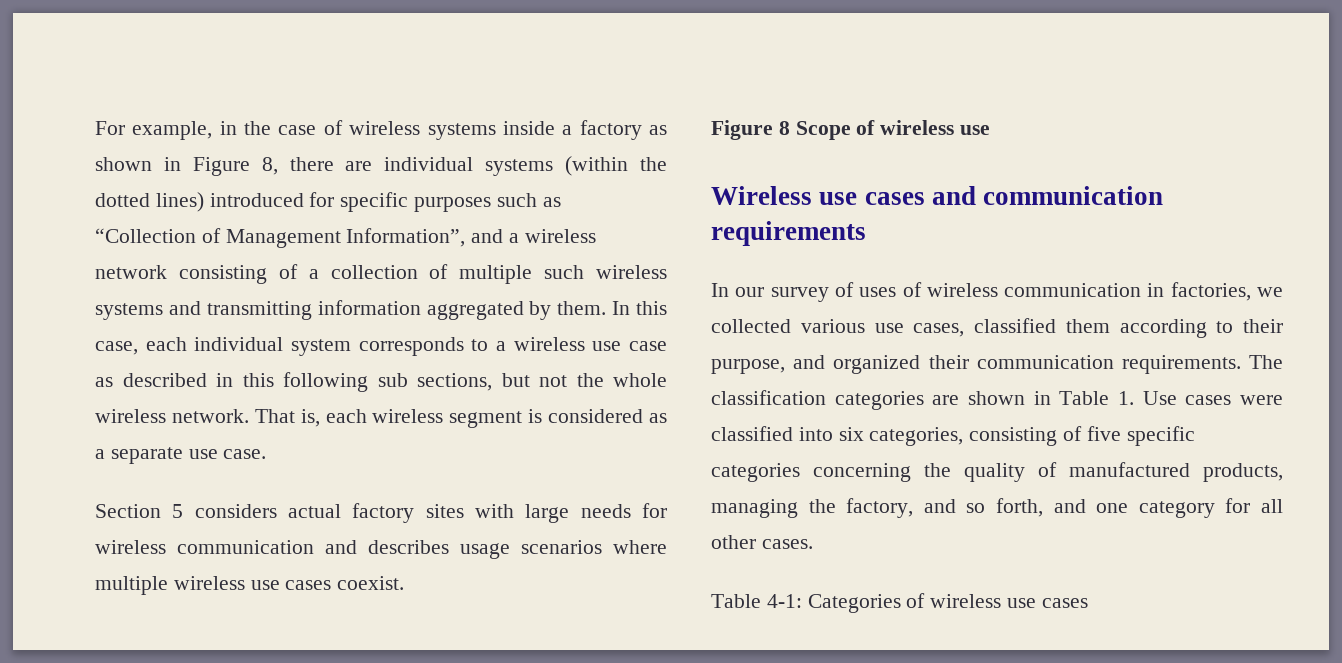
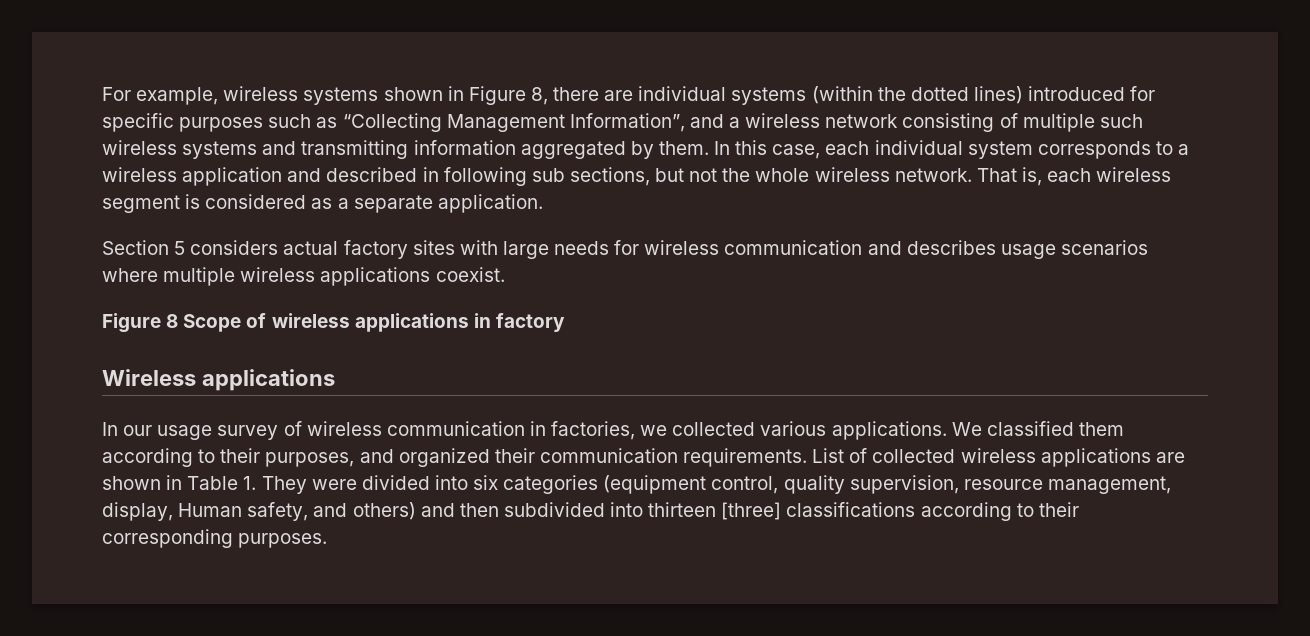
- For example, in the case of wireless systems inside a factory as shown in Figure 8, there are individual systems (within the dotted lines) introduced for specific purposes such as “Collection of Management Information”, and a wireless network consisting of a collection of multiple such wireless systems and transmitting information aggregated by them.
+ For example, wireless systems shown in Figure 8, there are individual systems (within the dotted lines) introduced for specific purposes such as “Collecting Management Information”, and a wireless network consisting of multiple such wireless systems and transmitting information aggregated by them.
- In this case, each individual system corresponds to a wireless use case as described in this following sub sections, but not the whole wireless network.
+ In this case, each individual system corresponds to a wireless application and described in following sub sections, but not the whole wireless network.
- That is, each wireless segment is considered as a separate use case.
+ That is, each wireless segment is considered as a separate application.
- Section 5 considers actual factory sites with large needs for wireless communication and describes usage scenarios where multiple wireless use cases coexist.
+ Section 5 considers actual factory sites with large needs for wireless communication and describes usage scenarios where multiple wireless applications coexist.
- Figure 8 Scope of wireless use
- Wireless use cases and communication requirements
+ Figure 8 Scope of wireless applications in factory
+ Wireless applications
- In our survey of uses of wireless communication in factories, we collected various use cases, classified them according to their purpose, and organized their communication requirements.
+ In our usage survey of wireless communication in factories, we collected various applications. We classified them according to their purposes, and organized their communication requirements.
- The classification categories are shown in Table 1. Use cases were classified into six categories, consisting of five specific categories concerning the quality of manufactured products, managing the factory, and so forth, and one category for all other cases.
- Table 4-1: Categories of wireless use cases
+ List of collected wireless applications are shown in Table 1. They were divided into six categories (equipment control, quality supervision, resource management, display, Human safety, and others) and then subdivided into thirteen [three] classifications according to their corresponding purposes.

